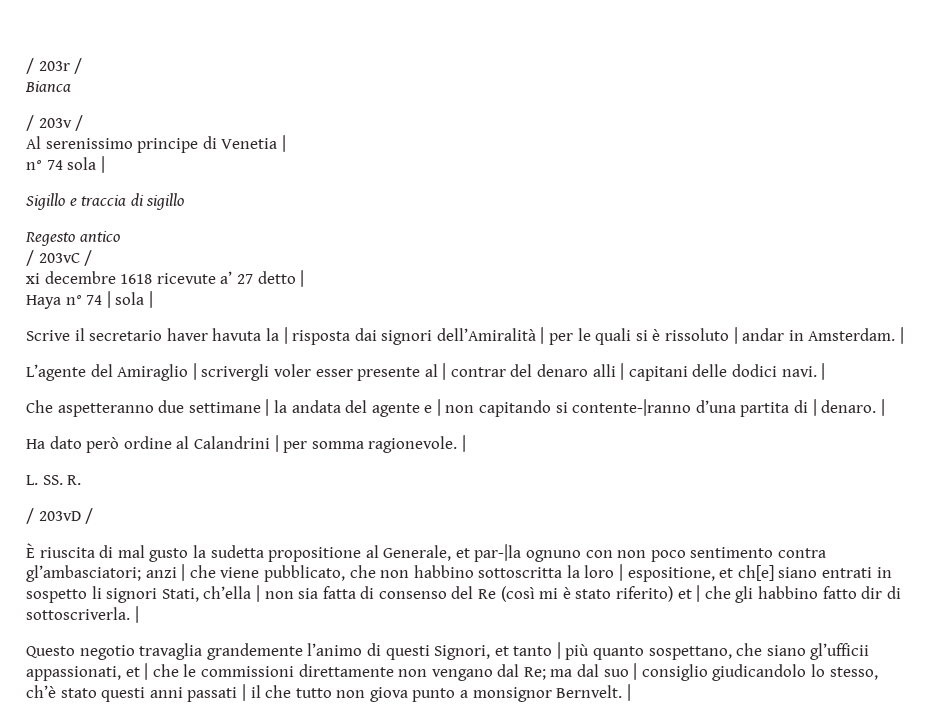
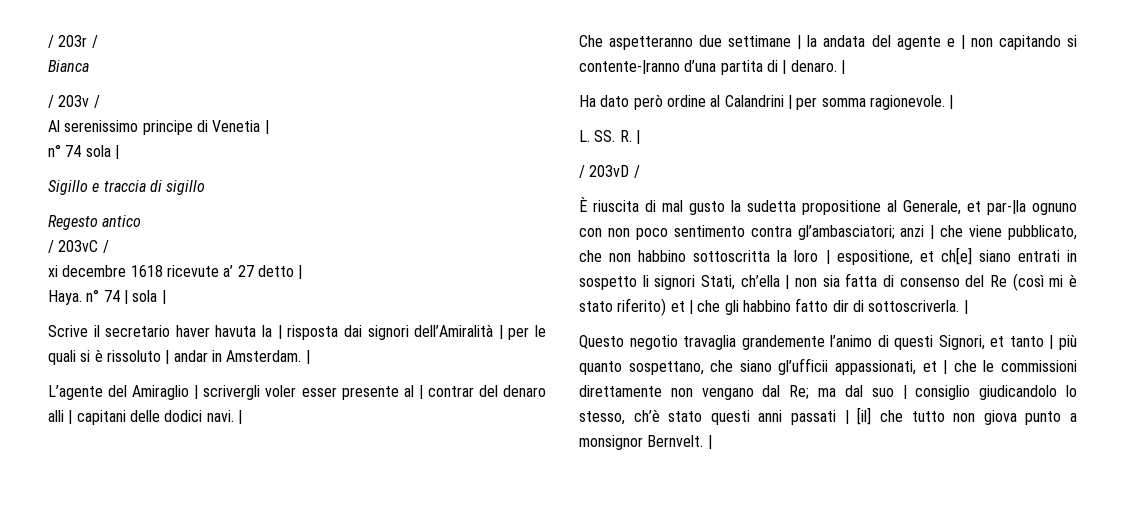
- Haya n° 74 | sola |
+ Haya. n° 74 | sola |
- L. SS. R.
+ L. SS. R. |
- Questo negotio travaglia grandemente l’animo di questi Signori, et tanto | più quanto sospettano, che siano gl’ufficii appassionati, et | che le commissioni direttamente non vengano dal Re; ma dal suo | consiglio giudicandolo lo stesso, ch’è stato questi anni passati | il che tutto non giova punto a monsignor Bernvelt.
+ Questo negotio travaglia grandemente l’animo di questi Signori, et tanto | più quanto sospettano, che siano gl’ufficii appassionati, et | che le commissioni direttamente non vengano dal Re; ma dal suo | consiglio giudicandolo lo stesso, ch’è stato questi anni passati | [il] che tutto non giova punto a monsignor Bernvelt.

